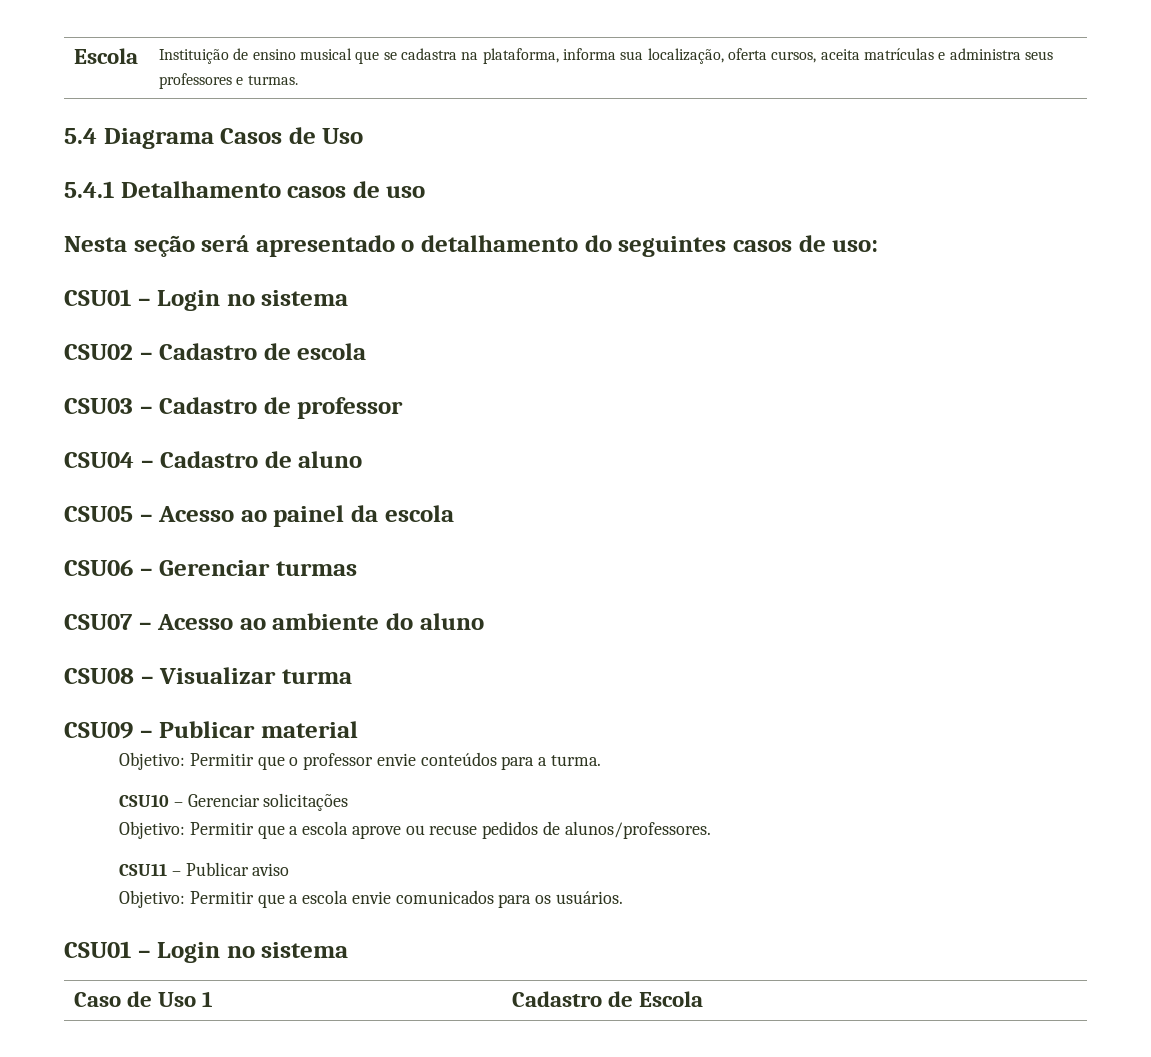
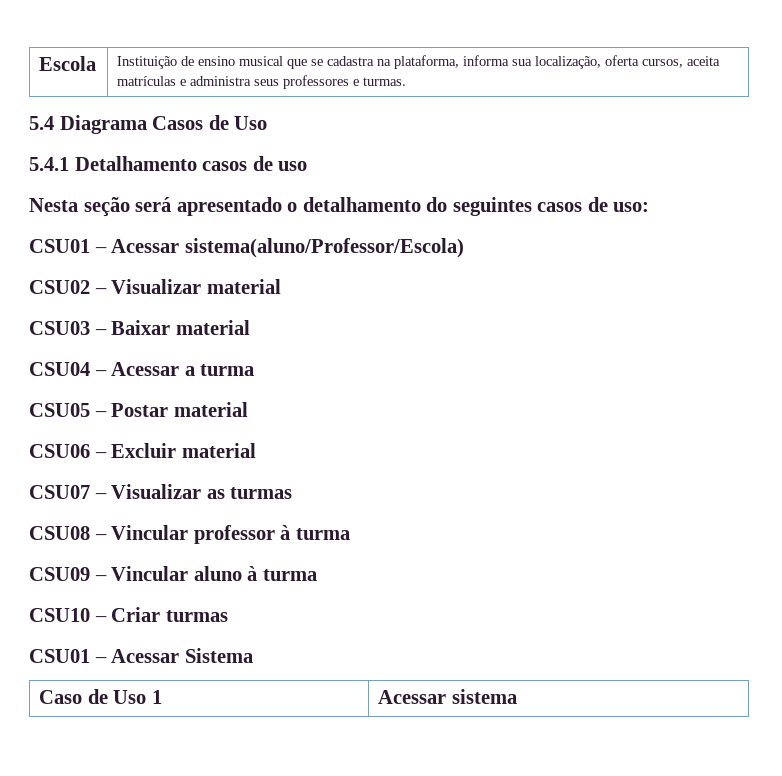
  Nesta seção será apresentado o detalhamento do seguintes casos de uso:
- CSU01 – Login no sistema
+ CSU01 – Acessar sistema(aluno/Professor/Escola)
- CSU02 – Cadastro de escola
+ CSU02 – Visualizar material
- CSU03 – Cadastro de professor
+ CSU03 – Baixar material
- CSU04 – Cadastro de aluno
+ CSU04 – Acessar a turma
- CSU05 – Acesso ao painel da escola
+ CSU05 – Postar material
- CSU06 – Gerenciar turmas
+ CSU06 – Excluir material
- CSU07 – Acesso ao ambiente do aluno
+ CSU07 – Visualizar as turmas
- CSU08 – Visualizar turma
+ CSU08 – Vincular professor à turma
- CSU09 – Publicar material
- Objetivo: Permitir que o professor envie conteúdos para a turma.
- CSU10 – Gerenciar solicitações
- Objetivo: Permitir que a escola aprove ou recuse pedidos de alunos/professores.
- CSU11 – Publicar aviso
- Objetivo: Permitir que a escola envie comunicados para os usuários.
- CSU01 – Login no sistema
+ CSU09 – Vincular aluno à turma
+ CSU10 – Criar turmas
+ CSU01 – Acessar Sistema
- Caso de Uso 1 | Cadastro de Escola
+ Caso de Uso 1 | Acessar sistema

